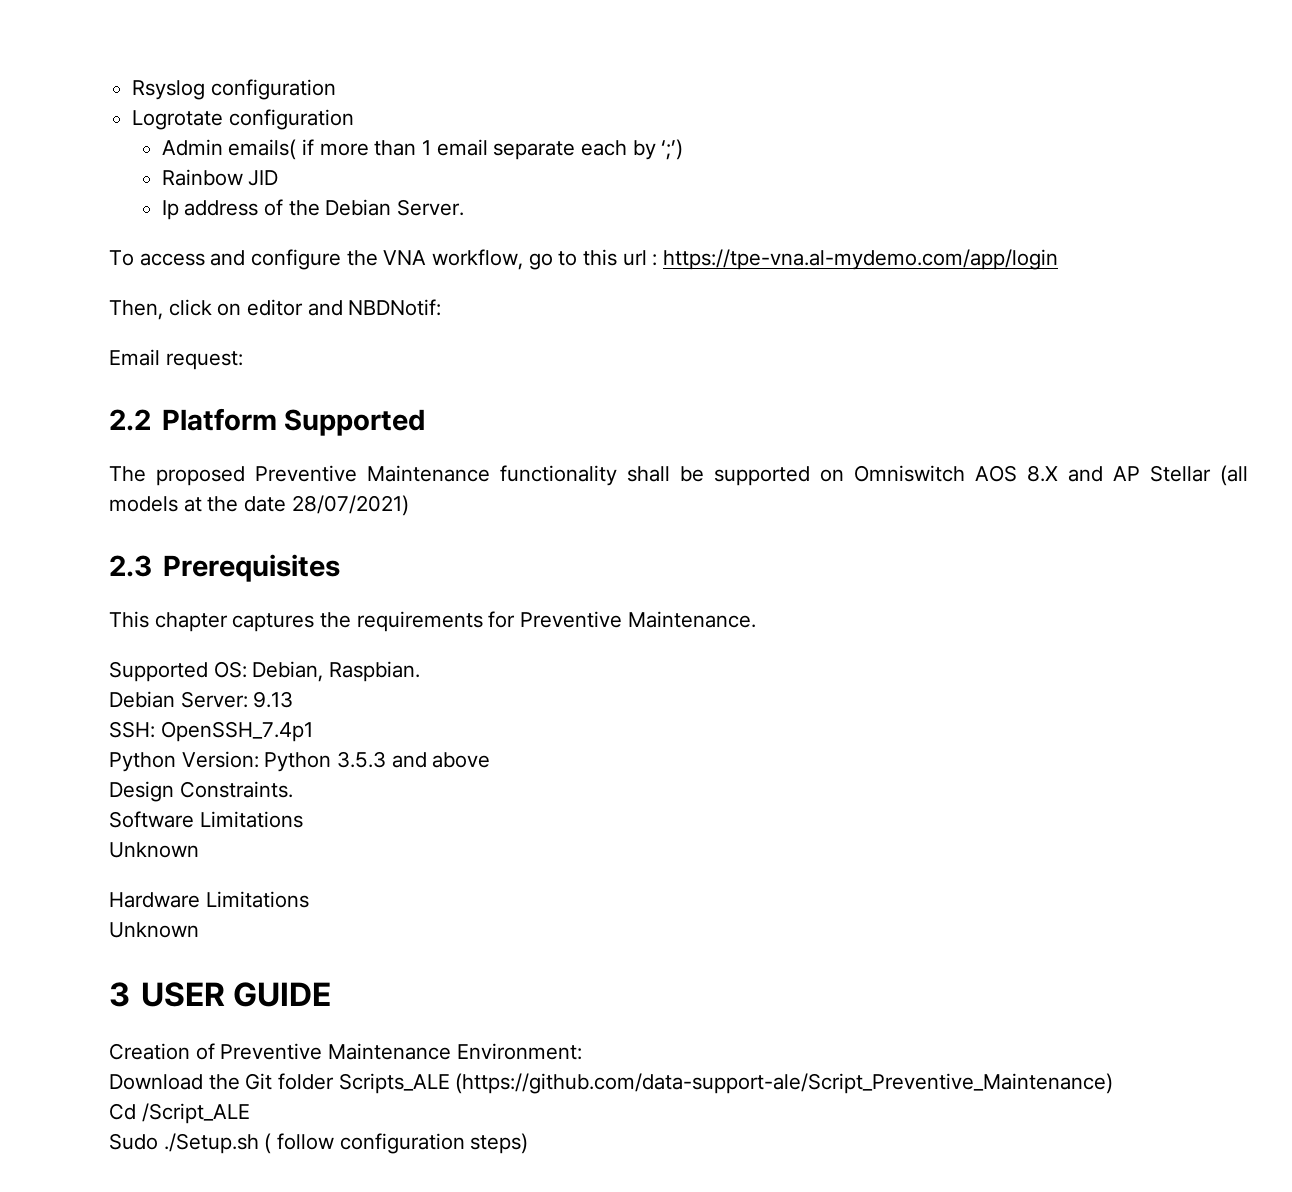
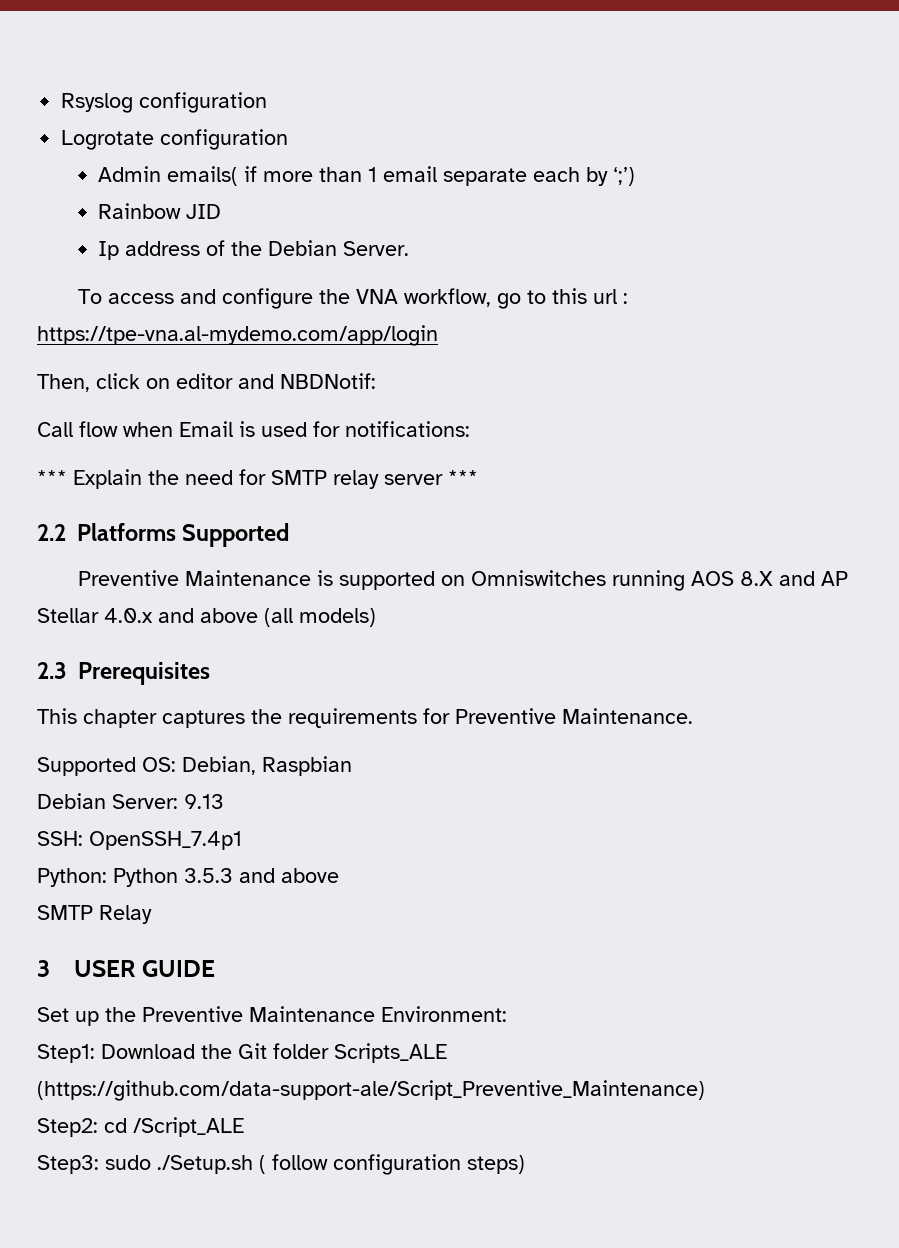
- Email request:
+ Call flow when Email is used for notifications:
+ *** Explain the need for SMTP relay server ***
- 2.2 Platform Supported
+ 2.2 Platforms Supported
- The proposed Preventive Maintenance functionality shall be supported on Omniswitch AOS 8.X and AP Stellar (all models at the date 28/07/2021)
+ Preventive Maintenance is supported on Omniswitches running AOS 8.X and AP Stellar 4.0.x and above (all models)
- Supported OS: Debian, Raspbian.
+ Supported OS: Debian, Raspbian
- Python Version: Python 3.5.3 and above
+ Python: Python 3.5.3 and above
- Design Constraints.
- Software Limitations
- Unknown
- Hardware Limitations
- Unknown
+ SMTP Relay
- Creation of Preventive Maintenance Environment:
+ Set up the Preventive Maintenance Environment:
- Download the Git folder Scripts_ALE (https://github.com/data-support-ale/Script_Preventive_Maintenance)
+ Step1: Download the Git folder Scripts_ALE (https://github.com/data-support-ale/Script_Preventive_Maintenance)
- Cd /Script_ALE
+ Step2: cd /Script_ALE
- Sudo ./Setup.sh ( follow configuration steps)
+ Step3: sudo ./Setup.sh ( follow configuration steps)

